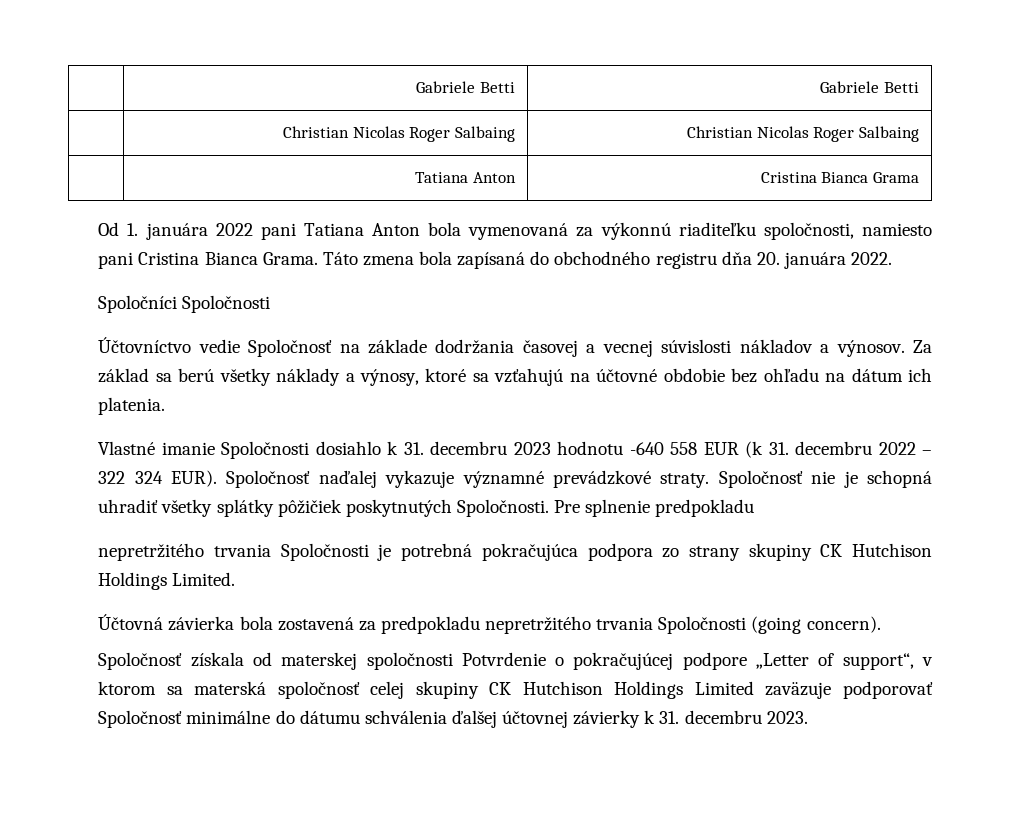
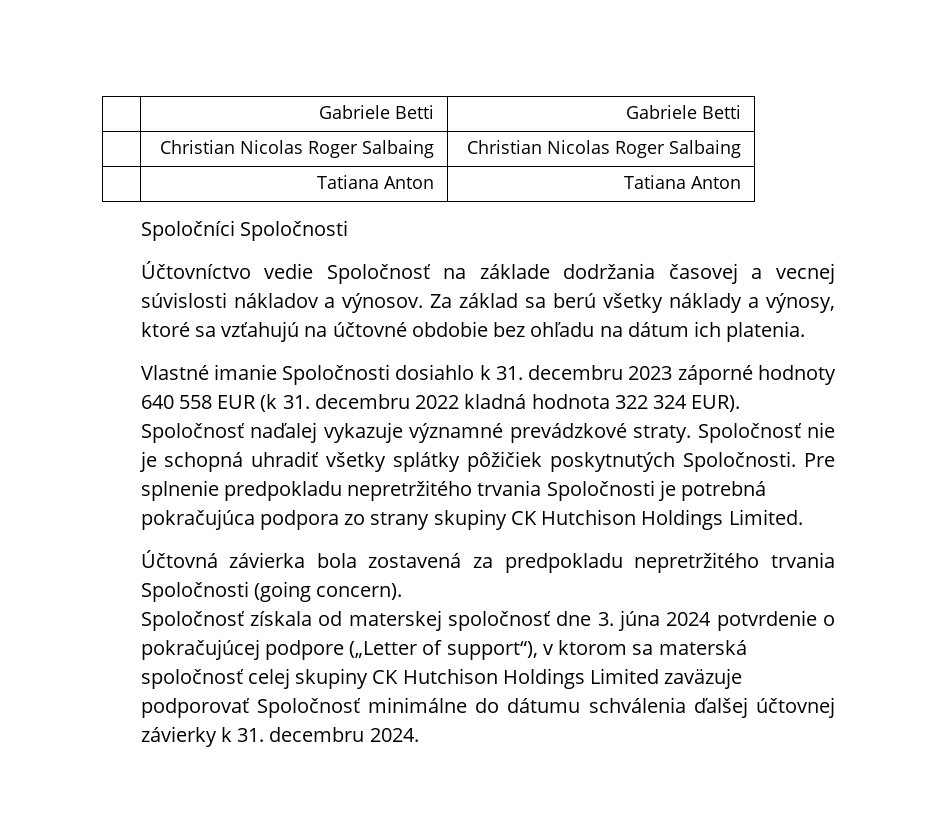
- | Tatiana Anton | Cristina Bianca Grama
- Od 1. januára 2022 pani Tatiana Anton bola vymenovaná za výkonnú riaditeľku spoločnosti, namiesto pani Cristina Bianca Grama. Táto zmena bola zapísaná do obchodného registru dňa 20. januára 2022.
+ | Tatiana Anton | Tatiana Anton
- Vlastné imanie Spoločnosti dosiahlo k 31. decembru 2023 hodnotu -640 558 EUR (k 31. decembru 2022 – 322 324 EUR).
+ Vlastné imanie Spoločnosti dosiahlo k 31. decembru 2023 záporné hodnoty 640 558 EUR (k 31. decembru 2022 kladná hodnota 322 324 EUR).
- Pre splnenie predpokladu
- nepretržitého trvania Spoločnosti je potrebná pokračujúca podpora zo strany skupiny CK Hutchison Holdings Limited.
+ Pre splnenie predpokladu nepretržitého trvania Spoločnosti je potrebná pokračujúca podpora zo strany skupiny CK Hutchison Holdings Limited.
- Spoločnosť získala od materskej spoločnosti Potvrdenie o pokračujúcej podpore „Letter of support“, v ktorom sa materská spoločnosť celej skupiny CK Hutchison Holdings Limited zaväzuje podporovať Spoločnosť minimálne do dátumu schválenia ďalšej účtovnej závierky k 31. decembru 2023.
+ Spoločnosť získala od materskej spoločnosť dne 3. júna 2024 potvrdenie o pokračujúcej podpore („Letter of support“), v ktorom sa materská spoločnosť celej skupiny CK Hutchison Holdings Limited zaväzuje podporovať Spoločnosť minimálne do dátumu schválenia ďalšej účtovnej závierky k 31. decembru 2024.

